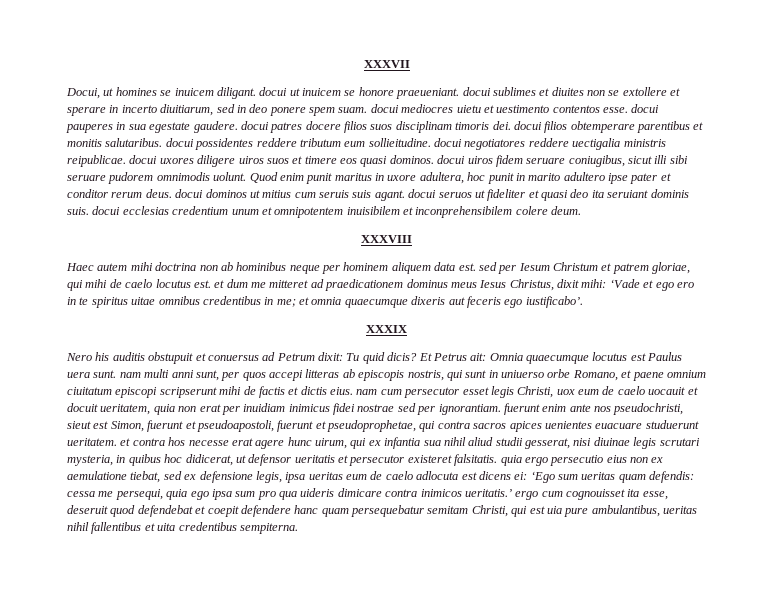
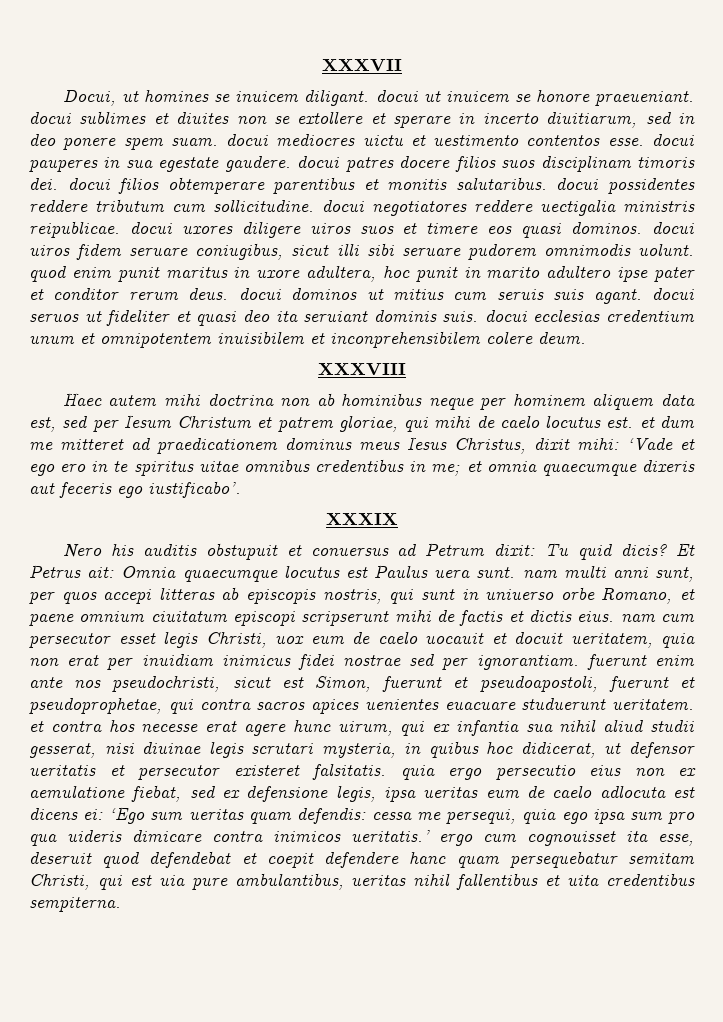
- Docui, ut homines se inuicem diligant. docui ut inuicem se honore praeueniant. docui sublimes et diuites non se extollere et sperare in incerto diuitiarum, sed in deo ponere spem suam. docui mediocres uietu et uestimento contentos esse. docui pauperes in sua egestate gaudere. docui patres docere filios suos disciplinam timoris dei. docui filios obtemperare parentibus et monitis salutaribus. docui possidentes reddere tributum eum sollieitudine. docui negotiatores reddere uectigalia ministris reipublicae. docui uxores diligere uiros suos et timere eos quasi dominos. docui uiros fidem seruare coniugibus, sicut illi sibi seruare pudorem omnimodis uolunt. Quod enim punit maritus in uxore adultera, hoc punit in marito adultero ipse pater et conditor rerum deus. docui dominos ut mitius cum seruis suis agant. docui seruos ut fideliter et quasi deo ita seruiant dominis suis. docui ecclesias credentium unum et omnipotentem inuisibilem et inconprehensibilem colere deum.
+ Docui, ut homines se inuicem diligant. docui ut inuicem se honore praeueniant. docui sublimes et diuites non se extollere et sperare in incerto diuitiarum, sed in deo ponere spem suam. docui mediocres uictu et uestimento contentos esse. docui pauperes in sua egestate gaudere. docui patres docere filios suos disciplinam timoris dei. docui filios obtemperare parentibus et monitis salutaribus. docui possidentes reddere tributum cum sollicitudine. docui negotiatores reddere uectigalia ministris reipublicae. docui uxores diligere uiros suos et timere eos quasi dominos. docui uiros fidem seruare coniugibus, sicut illi sibi seruare pudorem omnimodis uolunt. quod enim punit maritus in uxore adultera, hoc punit in marito adultero ipse pater et conditor rerum deus. docui dominos ut mitius cum seruis suis agant. docui seruos ut fideliter et quasi deo ita seruiant dominis suis. docui ecclesias credentium unum et omnipotentem inuisibilem et inconprehensibilem colere deum.
- Haec autem mihi doctrina non ab hominibus neque per hominem aliquem data est. sed per Iesum Christum et patrem gloriae, qui mihi de caelo locutus est. et dum me mitteret ad praedicationem dominus meus Iesus Christus, dixit mihi: ‘Vade et ego ero in te spiritus uitae omnibus credentibus in me; et omnia quaecumque dixeris aut feceris ego iustificabo’.
+ Haec autem mihi doctrina non ab hominibus neque per hominem aliquem data est, sed per Iesum Christum et patrem gloriae, qui mihi de caelo locutus est. et dum me mitteret ad praedicationem dominus meus Iesus Christus, dixit mihi: ‘Vade et ego ero in te spiritus uitae omnibus credentibus in me; et omnia quaecumque dixeris aut feceris ego iustificabo’.
- Omnia quaecumque locutus est Paulus uera sunt. nam multi anni sunt, per quos accepi litteras ab episcopis nostris, qui sunt in uniuerso orbe Romano, et paene omnium ciuitatum episcopi scripserunt mihi de factis et dictis eius. nam cum persecutor esset legis Christi, uox eum de caelo uocauit et docuit ueritatem, quia non erat per inuidiam inimicus fidei nostrae sed per ignorantiam. fuerunt enim ante nos pseudochristi, sieut est Simon, fuerunt et pseudoapostoli, fuerunt et pseudoprophetae, qui contra sacros apices uenientes euacuare studuerunt ueritatem. et contra hos necesse erat agere hunc uirum, qui ex infantia sua nihil aliud studii gesserat, nisi diuinae legis scrutari mysteria, in quibus hoc didicerat, ut defensor ueritatis et persecutor existeret falsitatis. quia ergo persecutio eius non ex aemulatione tiebat, sed ex defensione legis, ipsa ueritas eum de caelo adlocuta est dicens ei:
+ Omnia quaecumque locutus est Paulus uera sunt. nam multi anni sunt, per quos accepi litteras ab episcopis nostris, qui sunt in uniuerso orbe Romano, et paene omnium ciuitatum episcopi scripserunt mihi de factis et dictis eius. nam cum persecutor esset legis Christi, uox eum de caelo uocauit et docuit ueritatem, quia non erat per inuidiam inimicus fidei nostrae sed per ignorantiam. fuerunt enim ante nos pseudochristi, sicut est Simon, fuerunt et pseudoapostoli, fuerunt et pseudoprophetae, qui contra sacros apices uenientes euacuare studuerunt ueritatem. et contra hos necesse erat agere hunc uirum, qui ex infantia sua nihil aliud studii gesserat, nisi diuinae legis scrutari mysteria, in quibus hoc didicerat, ut defensor ueritatis et persecutor existeret falsitatis. quia ergo persecutio eius non ex aemulatione fiebat, sed ex defensione legis, ipsa ueritas eum de caelo adlocuta est dicens ei:

